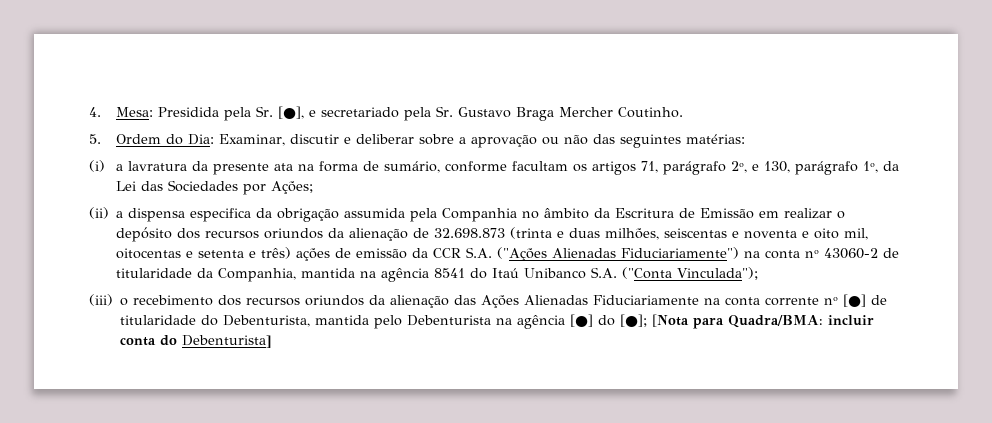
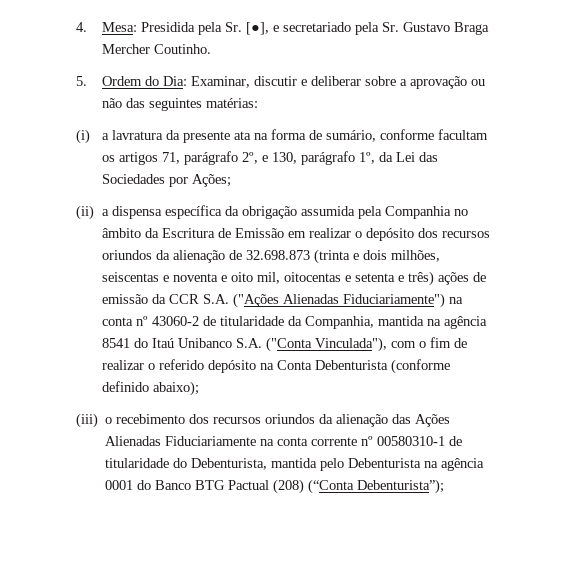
- (ii) a dispensa especifica da obrigação assumida pela Companhia no âmbito da Escritura de Emissão em realizar o depósito dos recursos oriundos da alienação de 32.698.873 (trinta e duas milhões, seiscentas e noventa e oito mil, oitocentas e setenta e três) ações de emissão da CCR S.A. ("Ações Alienadas Fiduciariamente") na conta nº 43060-2 de titularidade da Companhia, mantida na agência 8541 do Itaú Unibanco S.A. ("Conta Vinculada");
+ (ii) a dispensa específica da obrigação assumida pela Companhia no âmbito da Escritura de Emissão em realizar o depósito dos recursos oriundos da alienação de 32.698.873 (trinta e dois milhões, seiscentas e noventa e oito mil, oitocentas e setenta e três) ações de emissão da CCR S.A. ("Ações Alienadas Fiduciariamente") na conta nº 43060-2 de titularidade da Companhia, mantida na agência 8541 do Itaú Unibanco S.A. ("Conta Vinculada"), com o fim de realizar o referido depósito na Conta Debenturista (conforme definido abaixo);
- (iii) o recebimento dos recursos oriundos da alienação das Ações Alienadas Fiduciariamente na conta corrente nº [●] de titularidade do Debenturista, mantida pelo Debenturista na agência [●] do [●]; [Nota para Quadra/BMA: incluir conta do Debenturista]
+ (iii) o recebimento dos recursos oriundos da alienação das Ações Alienadas Fiduciariamente na conta corrente nº 00580310-1 de titularidade do Debenturista, mantida pelo Debenturista na agência 0001 do Banco BTG Pactual (208) (“Conta Debenturista”);

